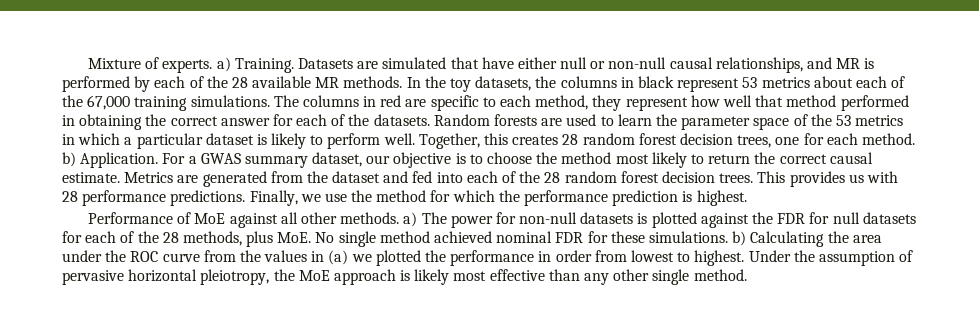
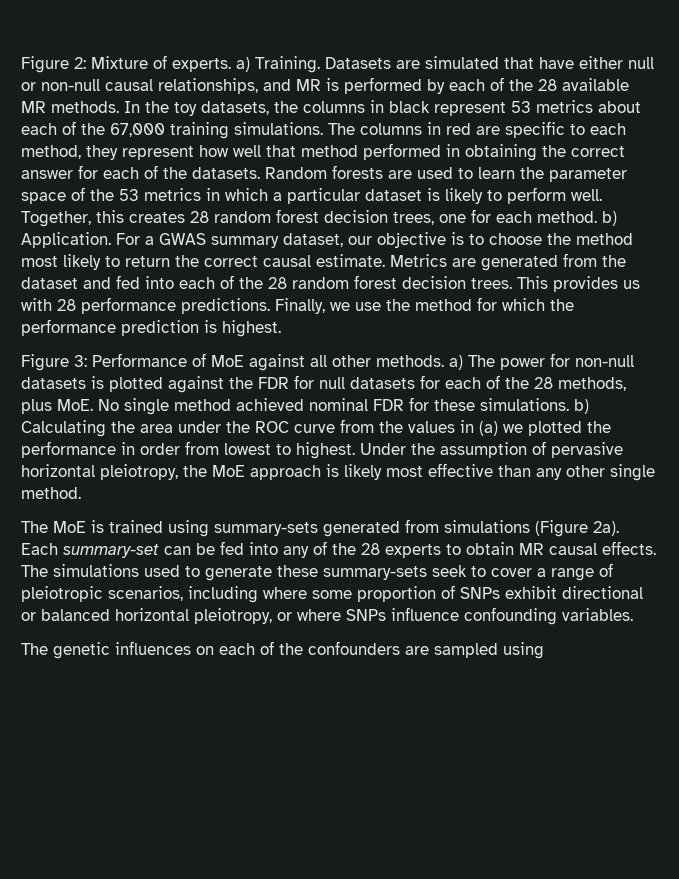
- Mixture of experts. a) Training.
+ Figure 2: Mixture of experts. a) Training.
+ Figure 3:
+ The MoE is trained using summary-sets generated from simulations (Figure 2a). Each summary-set can be fed into any of the 28 experts to obtain MR causal effects. The simulations used to generate these summary-sets seek to cover a range of pleiotropic scenarios, including where some proportion of SNPs exhibit directional or balanced horizontal pleiotropy, or where SNPs influence confounding variables.
+ The genetic influences on each of the confounders are sampled using

